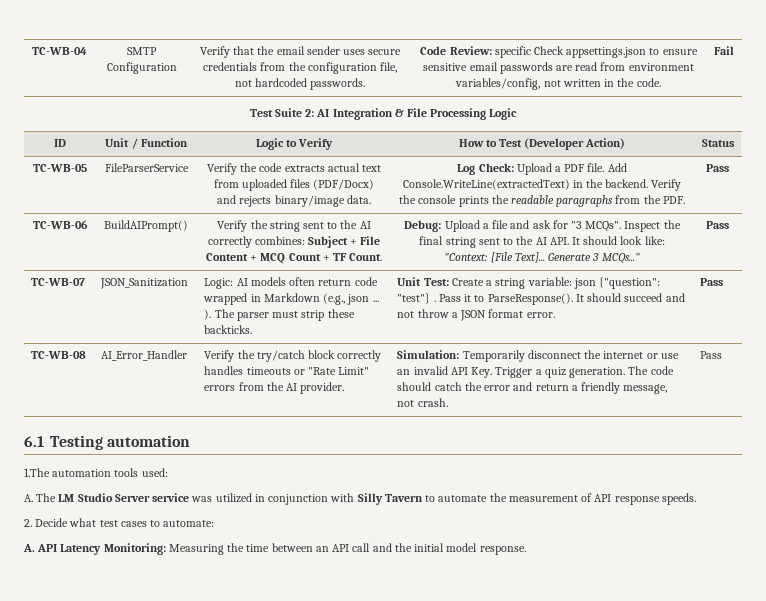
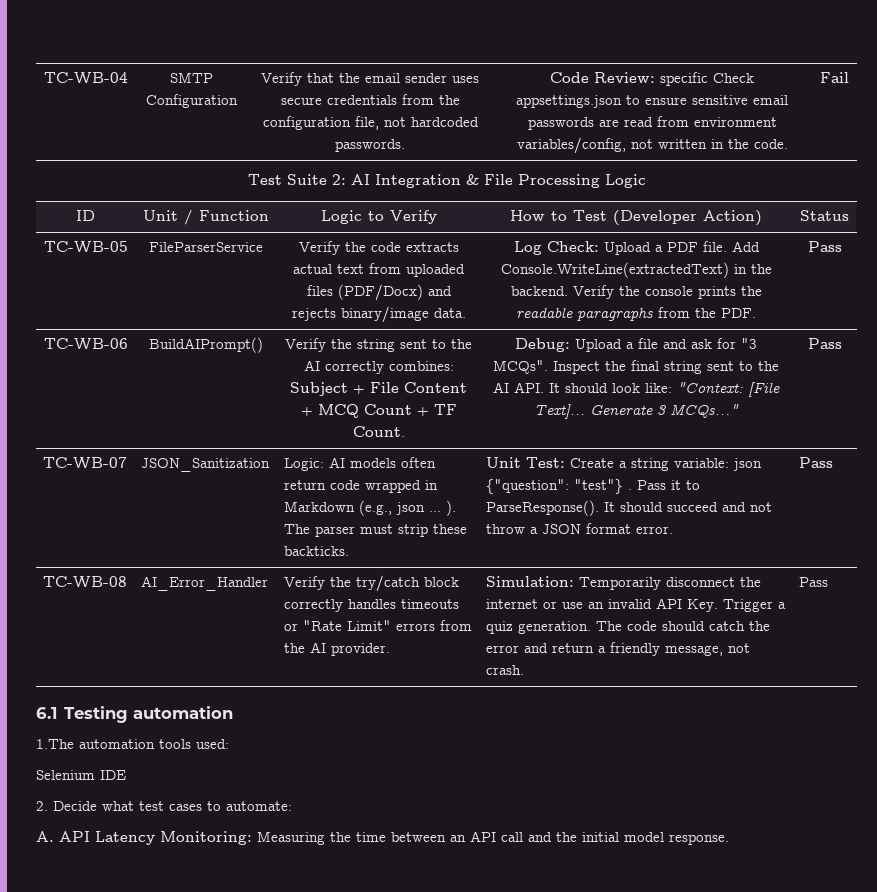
- A. The LM Studio Server service was utilized in conjunction with Silly Tavern to automate the measurement of API response speeds.
+ Selenium IDE

